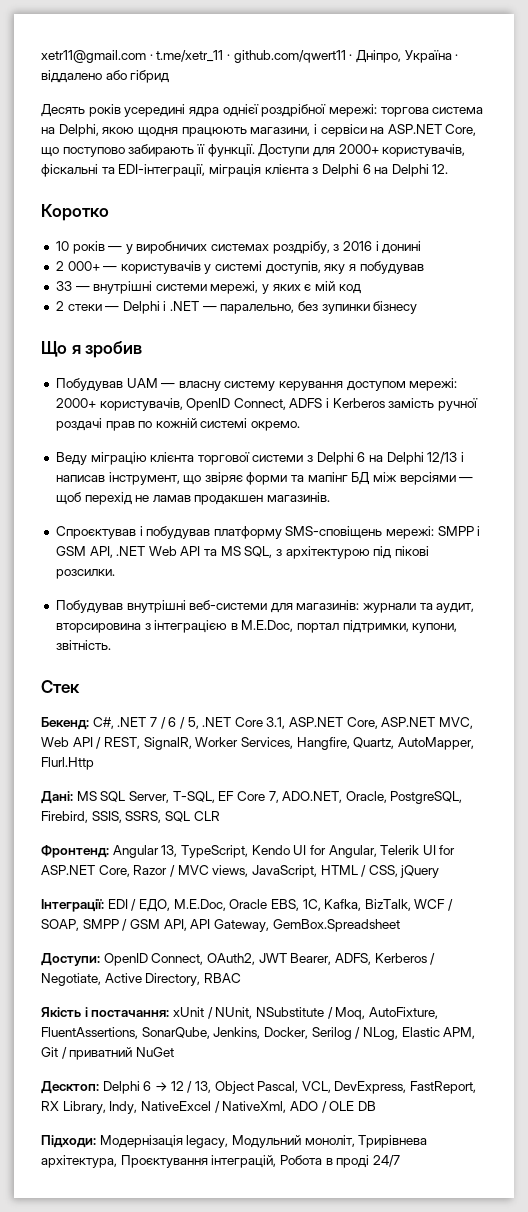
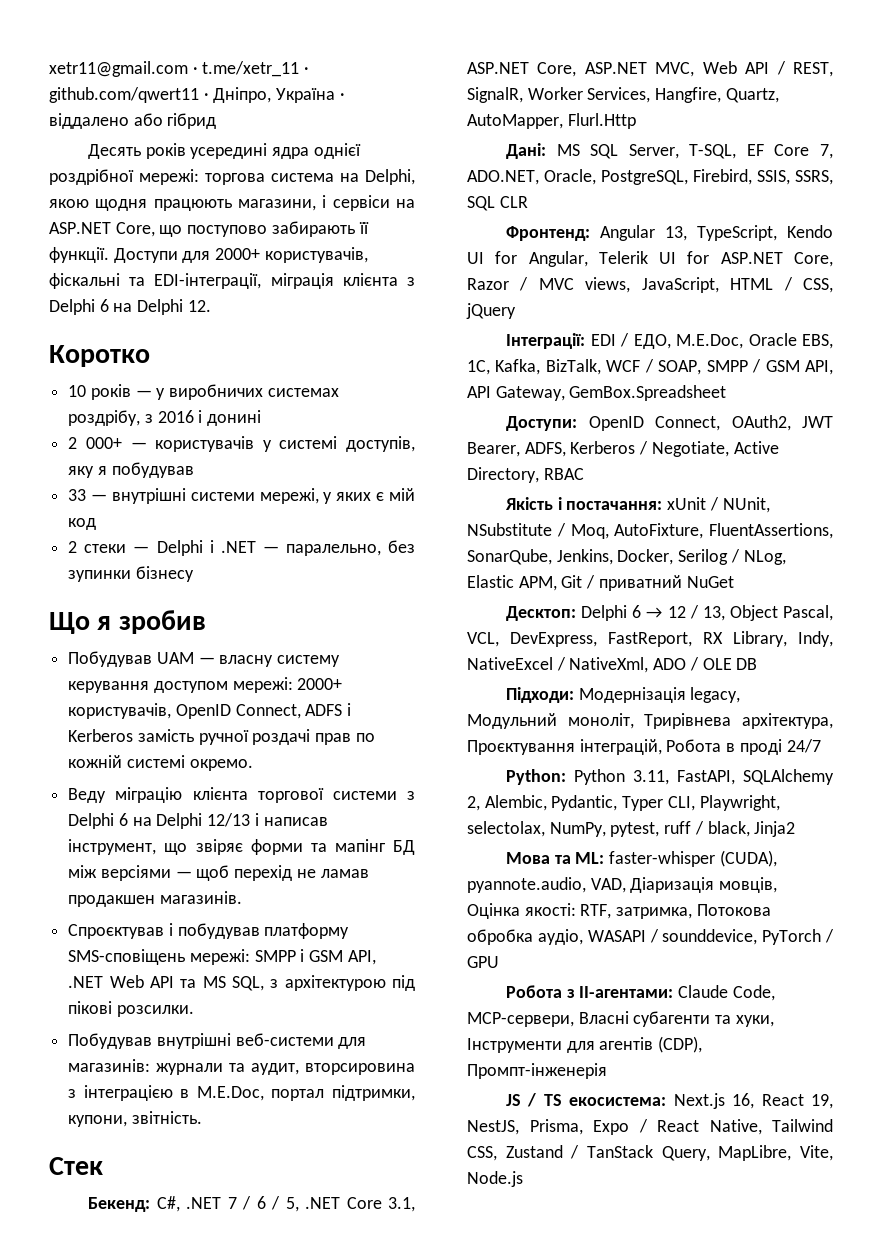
+ Python: Python 3.11, FastAPI, SQLAlchemy 2, Alembic, Pydantic, Typer CLI, Playwright, selectolax, NumPy, pytest, ruff / black, Jinja2
+ Мова та ML: faster-whisper (CUDA), pyannote.audio, VAD, Діаризація мовців, Оцінка якості: RTF, затримка, Потокова обробка аудіо, WASAPI / sounddevice, PyTorch / GPU
+ Робота з ІІ-агентами: Claude Code, MCP-сервери, Власні субагенти та хуки, Інструменти для агентів (CDP), Промпт-інженерія
+ JS / TS екосистема: Next.js 16, React 19, NestJS, Prisma, Expo / React Native, Tailwind CSS, Zustand / TanStack Query, MapLibre, Vite, Node.js

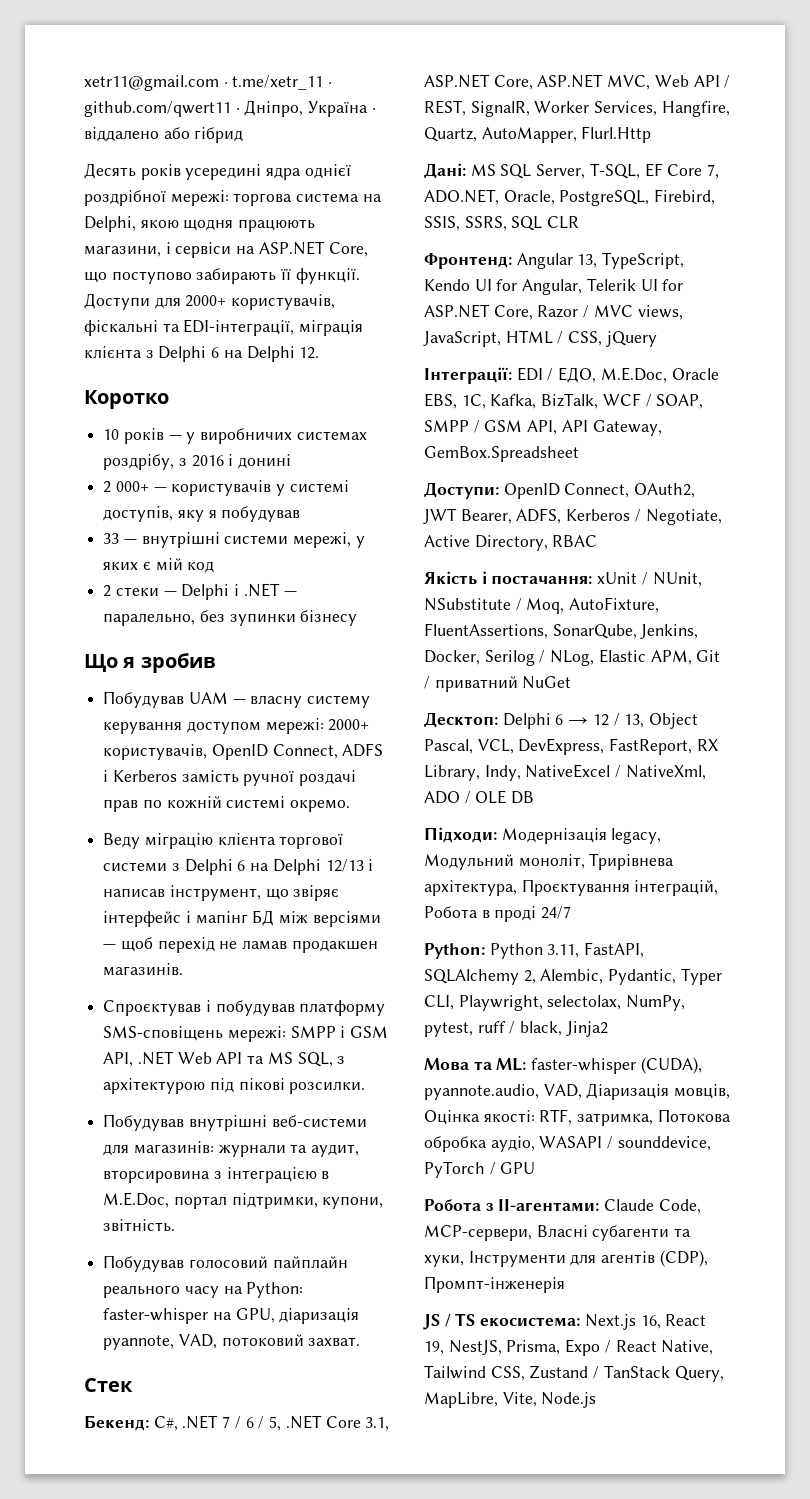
- Веду міграцію клієнта торгової системи з Delphi 6 на Delphi 12/13 і написав інструмент, що звіряє форми та мапінг БД між версіями — щоб перехід не ламав продакшен магазинів.
+ Веду міграцію клієнта торгової системи з Delphi 6 на Delphi 12/13 і написав інструмент, що звіряє інтерфейс і мапінг БД між версіями — щоб перехід не ламав продакшен магазинів.
+ Побудував голосовий пайплайн реального часу на Python: faster-whisper на GPU, діаризація pyannote, VAD, потоковий захват.

